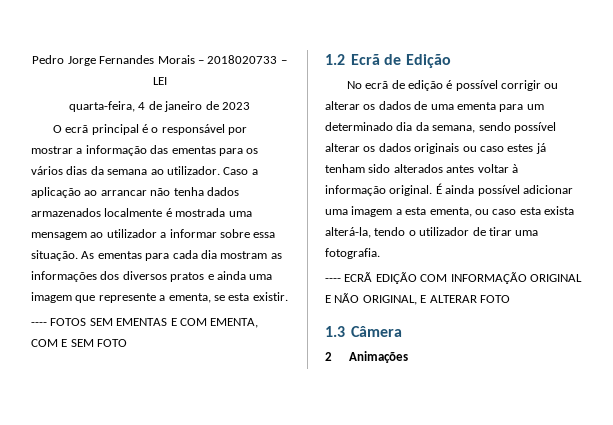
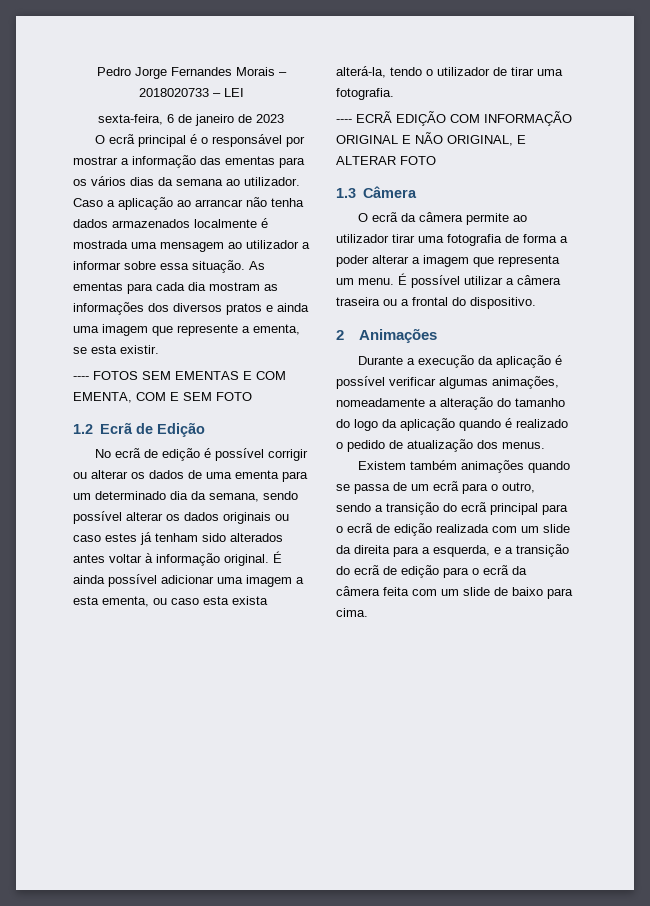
- quarta-feira, 4 de janeiro de 2023
+ sexta-feira, 6 de janeiro de 2023
+ O ecrã da câmera permite ao utilizador tirar uma fotografia de forma a poder alterar a imagem que representa um menu. É possível utilizar a câmera traseira ou a frontal do dispositivo.
  2 Animações
+ Durante a execução da aplicação é possível verificar algumas animações, nomeadamente a alteração do tamanho do logo da aplicação quando é realizado o pedido de atualização dos menus.
+ Existem também animações quando se passa de um ecrã para o outro, sendo a transição do ecrã principal para o ecrã de edição realizada com um slide da direita para a esquerda, e a transição do ecrã de edição para o ecrã da câmera feita com um slide de baixo para cima.

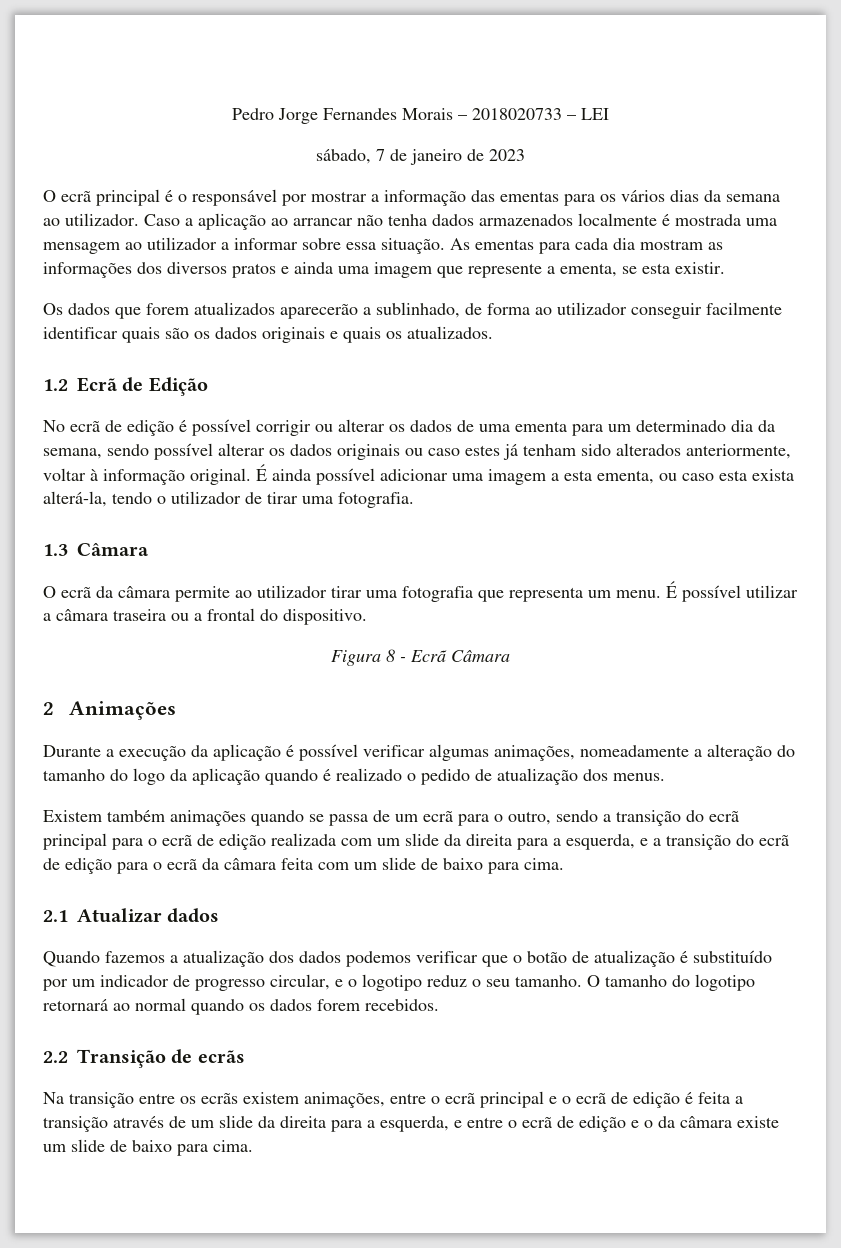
- sexta-feira, 6 de janeiro de 2023
+ sábado, 7 de janeiro de 2023
- ---- FOTOS SEM EMENTAS E COM EMENTA, COM E SEM FOTO
+ Os dados que forem atualizados aparecerão a sublinhado, de forma ao utilizador conseguir facilmente identificar quais são os dados originais e quais os atualizados.
- No ecrã de edição é possível corrigir ou alterar os dados de uma ementa para um determinado dia da semana, sendo possível alterar os dados originais ou caso estes já tenham sido alterados antes voltar à informação original.
+ No ecrã de edição é possível corrigir ou alterar os dados de uma ementa para um determinado dia da semana, sendo possível alterar os dados originais ou caso estes já tenham sido alterados anteriormente, voltar à informação original.
- ---- ECRÃ EDIÇÃO COM INFORMAÇÃO ORIGINAL E NÃO ORIGINAL, E ALTERAR FOTO
- 1.3 Câmera
+ 1.3 Câmara
- O ecrã da câmera permite ao utilizador tirar uma fotografia de forma a poder alterar a imagem que representa um menu.
+ O ecrã da câmara permite ao utilizador tirar uma fotografia que representa um menu.
- É possível utilizar a câmera traseira ou a frontal do dispositivo.
+ É possível utilizar a câmara traseira ou a frontal do dispositivo.
+ Figura 8 - Ecrã Câmara
- Existem também animações quando se passa de um ecrã para o outro, sendo a transição do ecrã principal para o ecrã de edição realizada com um slide da direita para a esquerda, e a transição do ecrã de edição para o ecrã da câmera feita com um slide de baixo para cima.
+ Existem também animações quando se passa de um ecrã para o outro, sendo a transição do ecrã principal para o ecrã de edição realizada com um slide da direita para a esquerda, e a transição do ecrã de edição para o ecrã da câmara feita com um slide de baixo para cima.
+ 2.1 Atualizar dados
+ Quando fazemos a atualização dos dados podemos verificar que o botão de atualização é substituído por um indicador de progresso circular, e o logotipo reduz o seu tamanho. O tamanho do logotipo retornará ao normal quando os dados forem recebidos.
+ 2.2 Transição de ecrãs
+ Na transição entre os ecrãs existem animações, entre o ecrã principal e o ecrã de edição é feita a transição através de um slide da direita para a esquerda, e entre o ecrã de edição e o da câmara existe um slide de baixo para cima.

